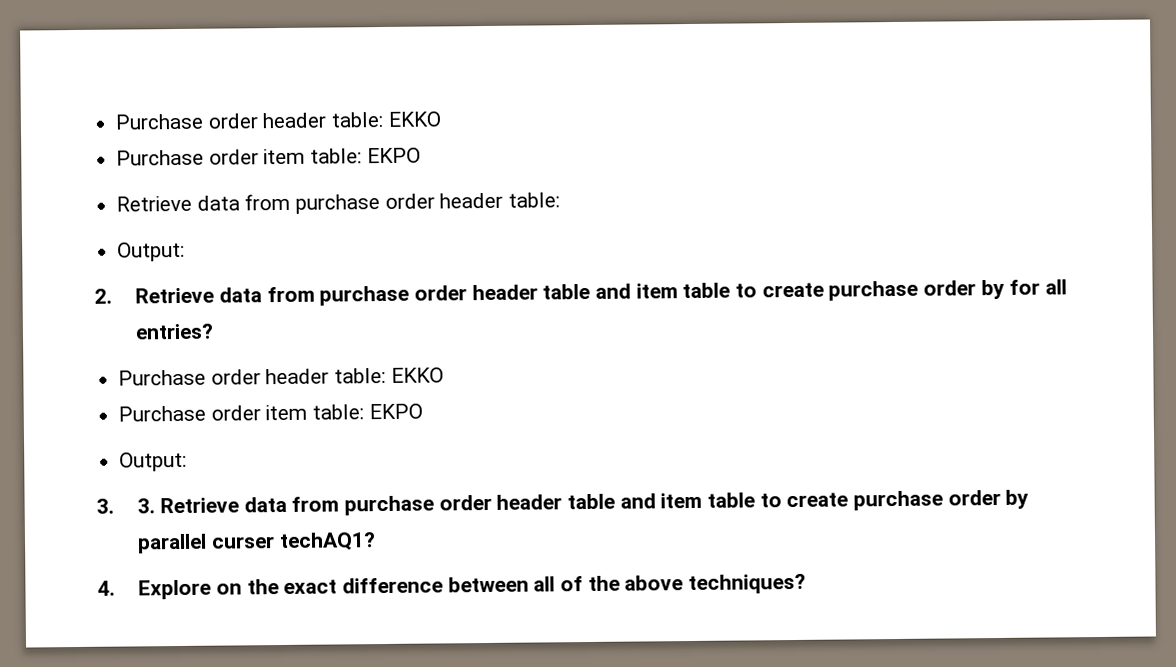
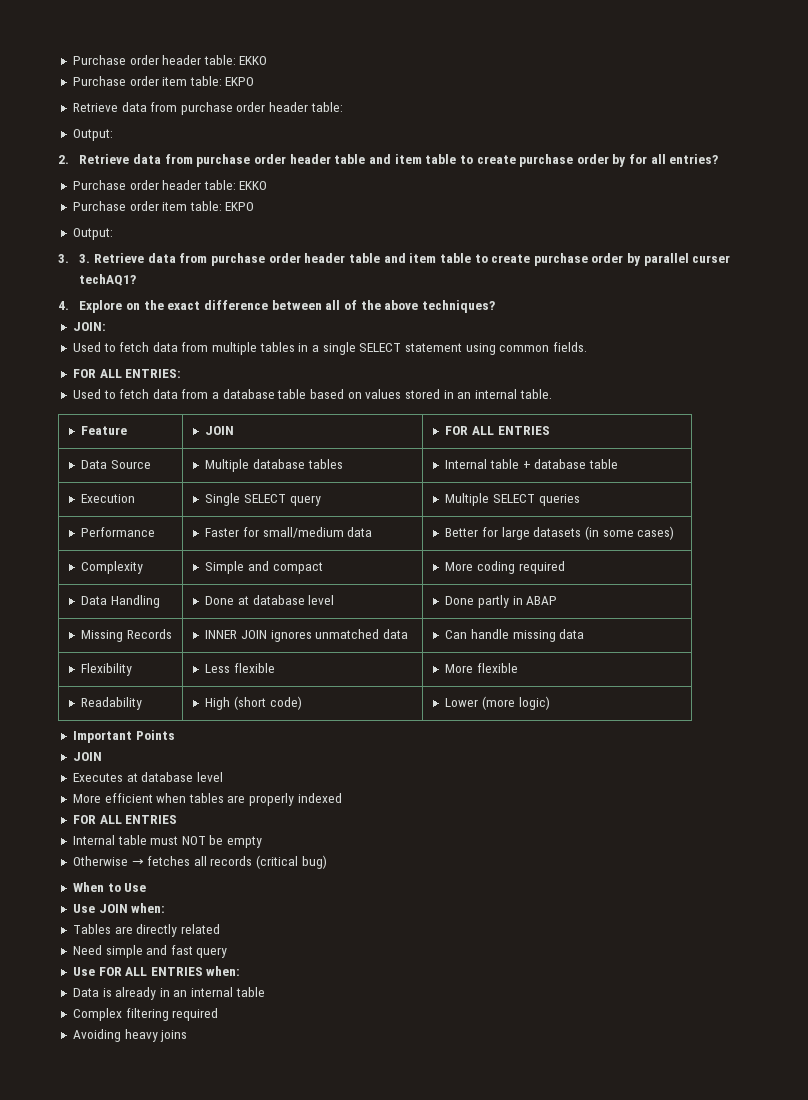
+ JOIN:
+ Used to fetch data from multiple tables in a single SELECT statement using common fields.
+ FOR ALL ENTRIES:
+ Used to fetch data from a database table based on values stored in an internal table.
+ Feature | JOIN | FOR ALL ENTRIES
+ Data Source | Multiple database tables | Internal table + database table
+ Execution | Single SELECT query | Multiple SELECT queries
+ Performance | Faster for small/medium data | Better for large datasets (in some cases)
+ Complexity | Simple and compact | More coding required
+ Data Handling | Done at database level | Done partly in ABAP
+ Missing Records | INNER JOIN ignores unmatched data | Can handle missing data
+ Flexibility | Less flexible | More flexible
+ Readability | High (short code) | Lower (more logic)
+ Important Points
+ JOIN
+ Executes at database level
+ More efficient when tables are properly indexed
+ FOR ALL ENTRIES
+ Internal table must NOT be empty
+ Otherwise → fetches all records (critical bug)
+ When to Use
+ Use JOIN when:
+ Tables are directly related
+ Need simple and fast query
+ Use FOR ALL ENTRIES when:
+ Data is already in an internal table
+ Complex filtering required
+ Avoiding heavy joins

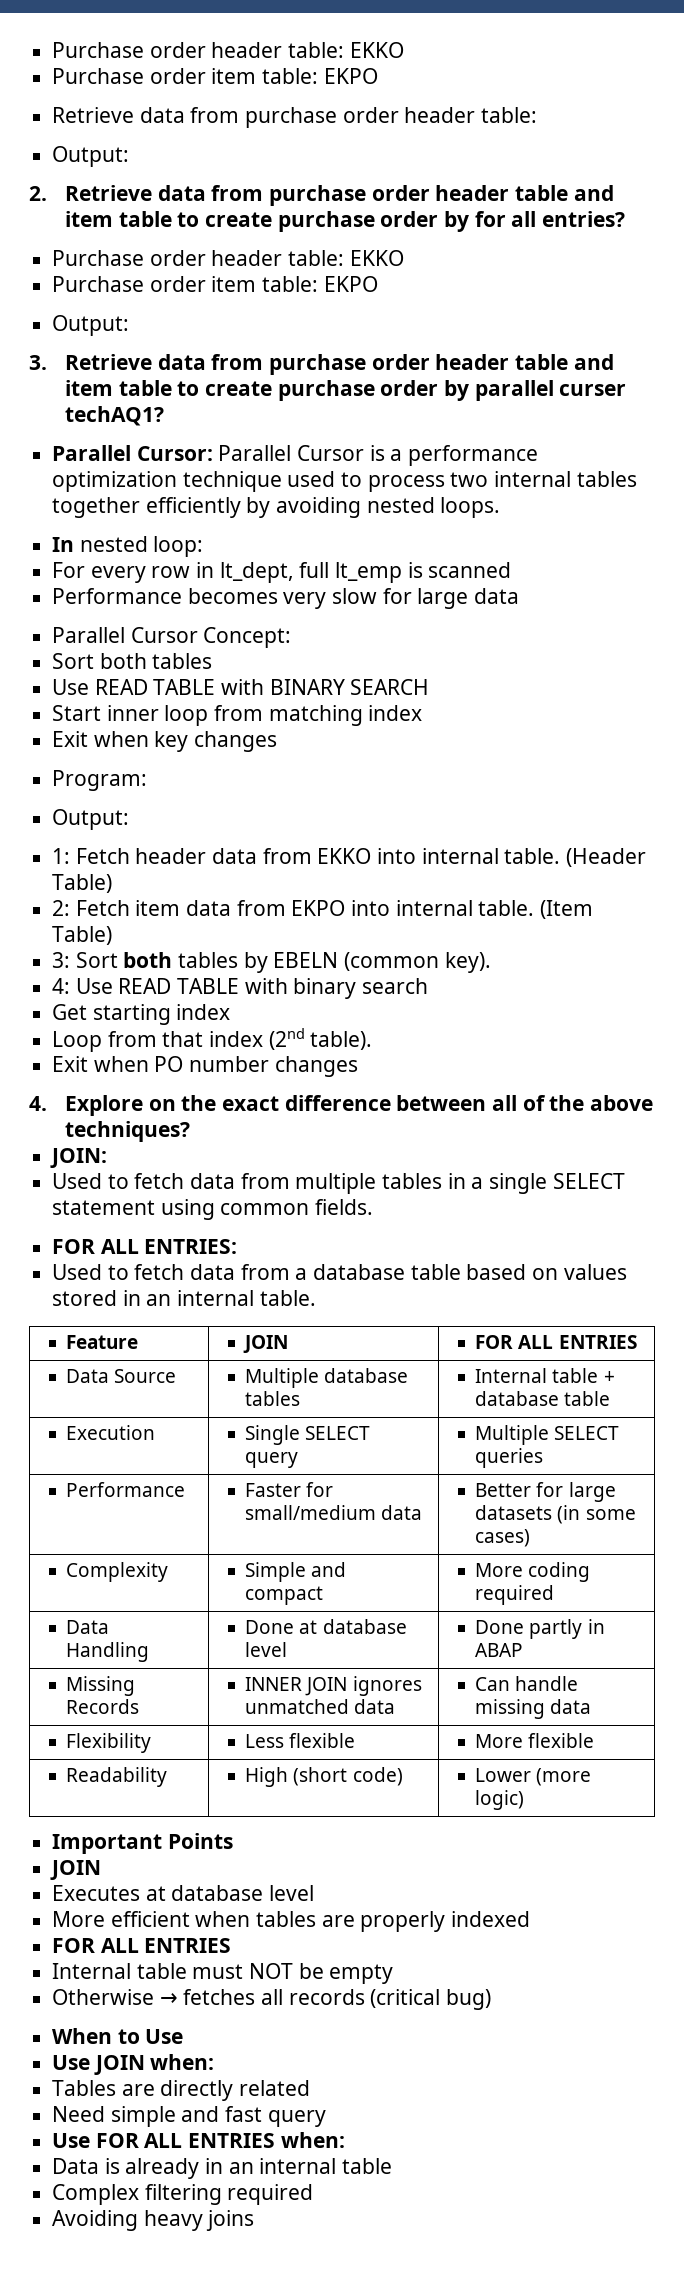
- 3. 3. Retrieve data from purchase order header table and item table to create purchase order by parallel curser techAQ1?
+ 3. Retrieve data from purchase order header table and item table to create purchase order by parallel curser techAQ1?
+ Parallel Cursor: Parallel Cursor is a performance optimization technique used to process two internal tables together efficiently by avoiding nested loops.
+ In nested loop:
+ For every row in lt_dept, full lt_emp is scanned
+ Performance becomes very slow for large data
+ Parallel Cursor Concept:
+ Sort both tables
+ Use READ TABLE with BINARY SEARCH
+ Start inner loop from matching index
+ Exit when key changes
+ Program:
+ Output:
+ 1: Fetch header data from EKKO into internal table. (Header Table)
+ 2: Fetch item data from EKPO into internal table. (Item Table)
+ 3: Sort both tables by EBELN (common key).
+ 4: Use READ TABLE with binary search
+ Get starting index
+ Loop from that index (2nd table).
+ Exit when PO number changes

